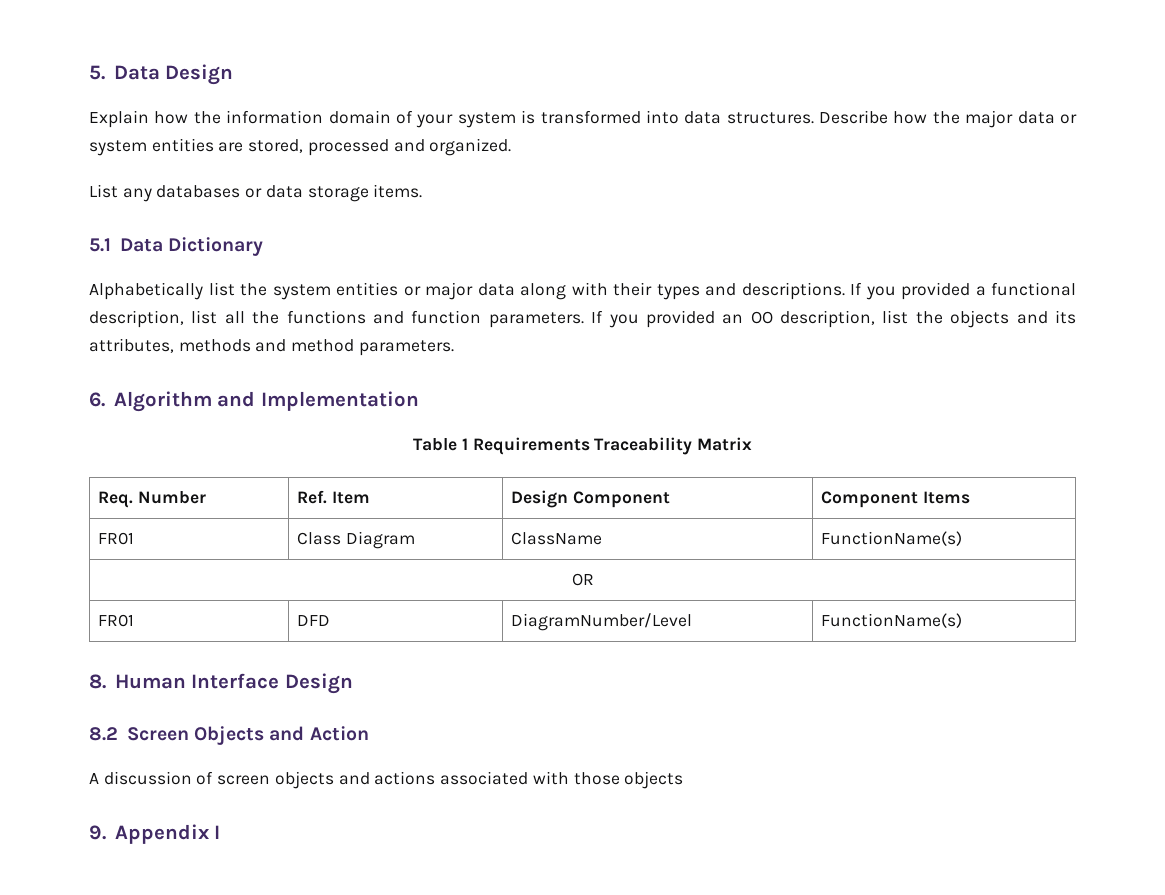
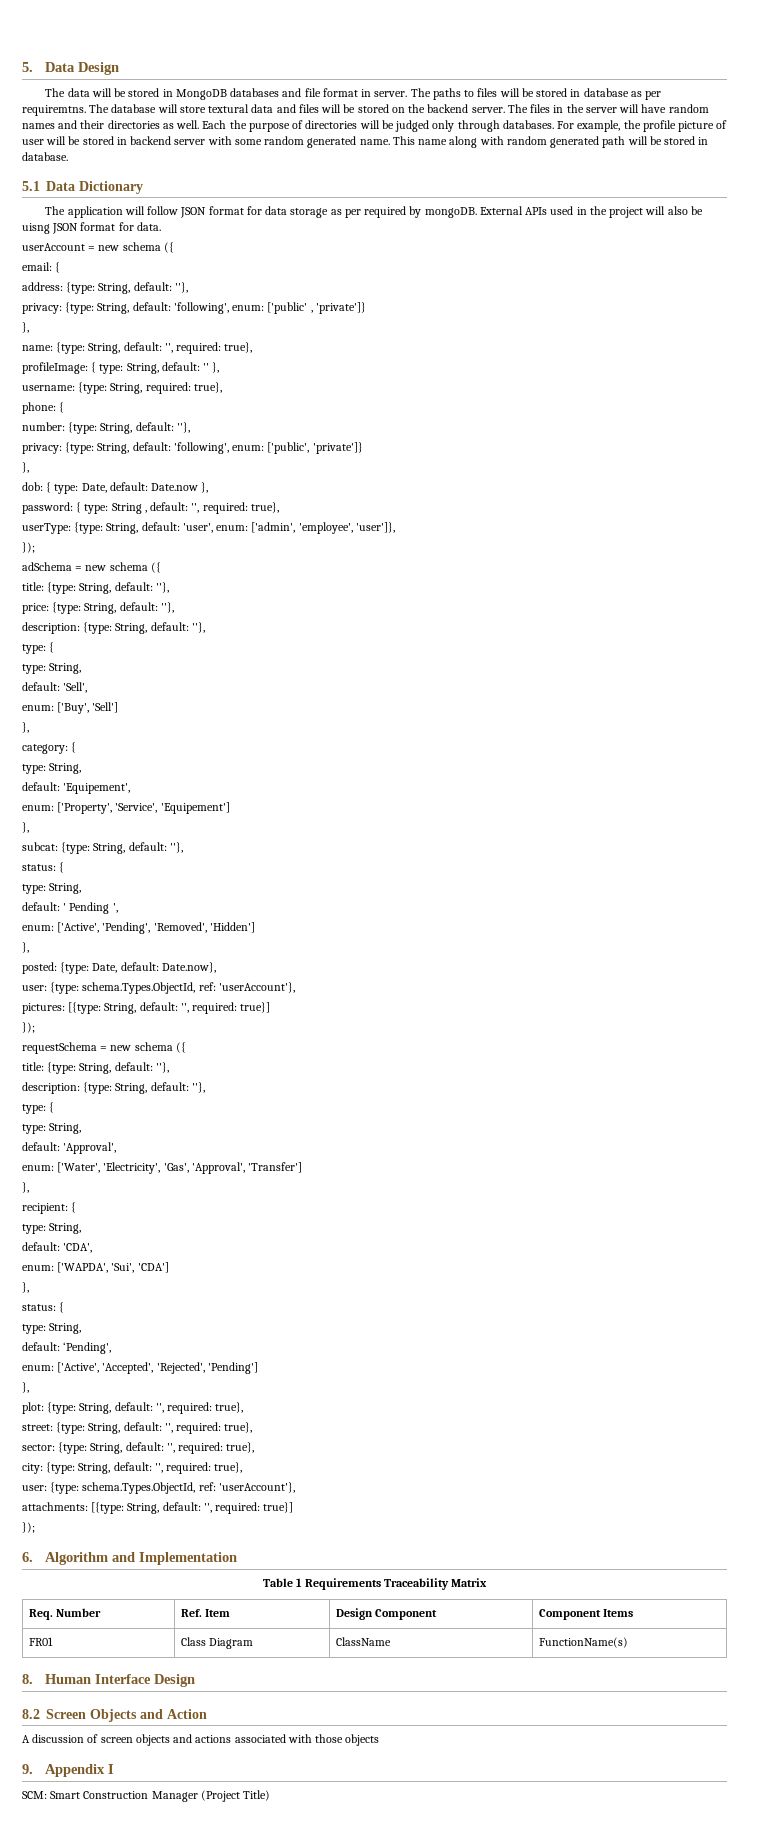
- Explain how the information domain of your system is transformed into data structures. Describe how the major data or system entities are stored, processed and organized.
- List any databases or data storage items.
+ The data will be stored in MongoDB databases and file format in server. The paths to files will be stored in database as per requiremtns. The database will store textural data and files will be stored on the backend server. The files in the server will have random names and their directories as well. Each the purpose of directories will be judged only through databases. For example, the profile picture of user will be stored in backend server with some random generated name. This name along with random generated path will be stored in database.
  5.1 Data Dictionary
- Alphabetically list the system entities or major data along with their types and descriptions. If you provided a functional description, list all the functions and function parameters. If you provided an OO description, list the objects and its attributes, methods and method parameters.
+ The application will follow JSON format for data storage as per required by mongoDB. External APIs used in the project will also be uisng JSON format for data.
+ userAccount = new schema ({
+ email: {
+ address: {type: String, default: ''},
+ privacy: {type: String, default: 'following', enum: ['public' , 'private']}
+ },
+ name: {type: String, default: '', required: true},
+ profileImage: { type: String, default: '' },
+ username: {type: String, required: true},
+ phone: {
+ number: {type: String, default: ''},
+ privacy: {type: String, default: 'following', enum: ['public', 'private']}
+ },
+ dob: { type: Date, default: Date.now },
+ password: { type: String , default: '', required: true},
+ userType: {type: String, default: 'user', enum: ['admin', 'employee', 'user']},
+ });
+ adSchema = new schema ({
+ title: {type: String, default: ''},
+ price: {type: String, default: ''},
+ description: {type: String, default: ''},
+ type: {
+ type: String,
+ default: 'Sell',
+ enum: ['Buy', 'Sell']
+ },
+ category: {
+ type: String,
+ default: 'Equipement',
+ enum: ['Property', 'Service', 'Equipement']
+ },
+ subcat: {type: String, default: ''},
+ status: {
+ type: String,
+ default: ' Pending ',
+ enum: ['Active', 'Pending', 'Removed', 'Hidden']
+ },
+ posted: {type: Date, default: Date.now},
+ user: {type: schema.Types.ObjectId, ref: 'userAccount'},
+ pictures: [{type: String, default: '', required: true}]
+ });
+ requestSchema = new schema ({
+ title: {type: String, default: ''},
+ description: {type: String, default: ''},
+ type: {
+ type: String,
+ default: 'Approval',
+ enum: ['Water', 'Electricity', 'Gas', 'Approval', 'Transfer']
+ },
+ recipient: {
+ type: String,
+ default: 'CDA',
+ enum: ['WAPDA', 'Sui', 'CDA']
+ },
+ status: {
+ type: String,
+ default: ‘Pending',
+ enum: ['Active', 'Accepted', 'Rejected', 'Pending']
+ },
+ plot: {type: String, default: '', required: true},
+ street: {type: String, default: '', required: true},
+ sector: {type: String, default: '', required: true},
+ city: {type: String, default: '', required: true},
+ user: {type: schema.Types.ObjectId, ref: 'userAccount'},
+ attachments: [{type: String, default: '', required: true}]
+ });
- OR
- FR01 | DFD | DiagramNumber/Level | FunctionName(s)
+ SCM: Smart Construction Manager (Project Title)

